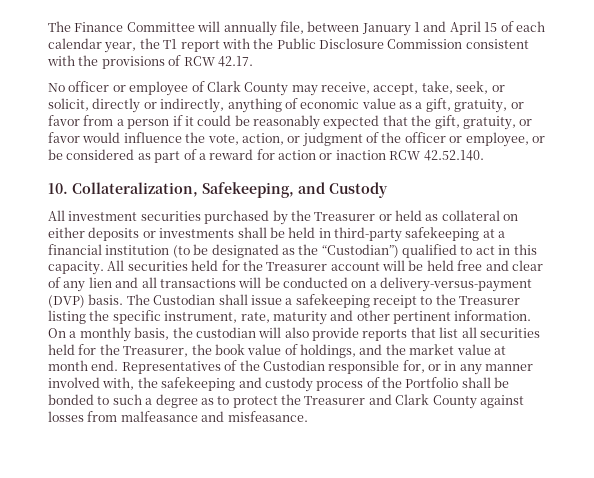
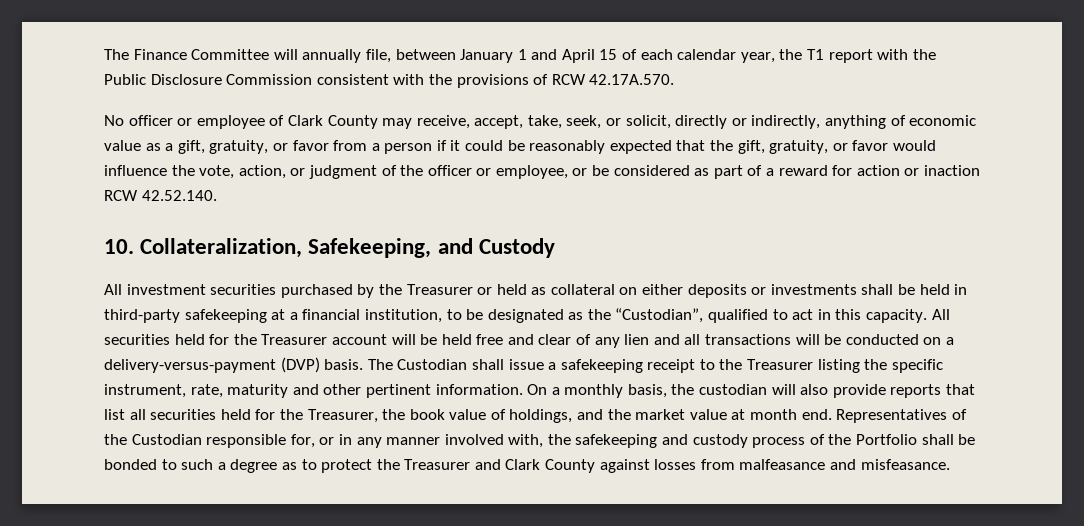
- The Finance Committee will annually file, between January 1 and April 15 of each calendar year, the T1 report with the Public Disclosure Commission consistent with the provisions of RCW 42.17.
+ The Finance Committee will annually file, between January 1 and April 15 of each calendar year, the T1 report with the Public Disclosure Commission consistent with the provisions of RCW 42.17A.570.
- All investment securities purchased by the Treasurer or held as collateral on either deposits or investments shall be held in third-party safekeeping at a financial institution (to be designated as the “Custodian”) qualified to act in this capacity.
+ All investment securities purchased by the Treasurer or held as collateral on either deposits or investments shall be held in third-party safekeeping at a financial institution, to be designated as the “Custodian”, qualified to act in this capacity.

